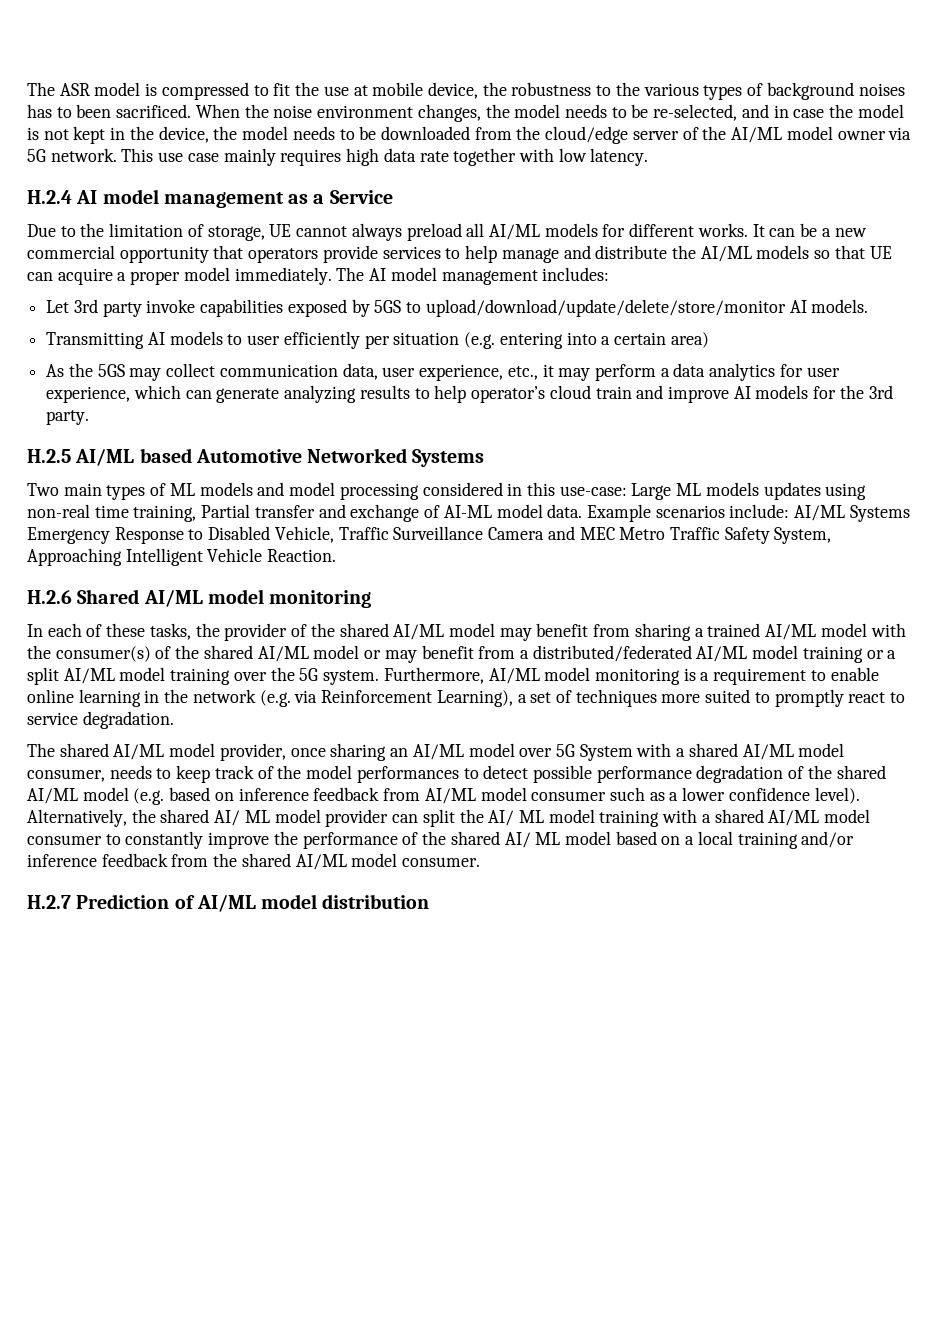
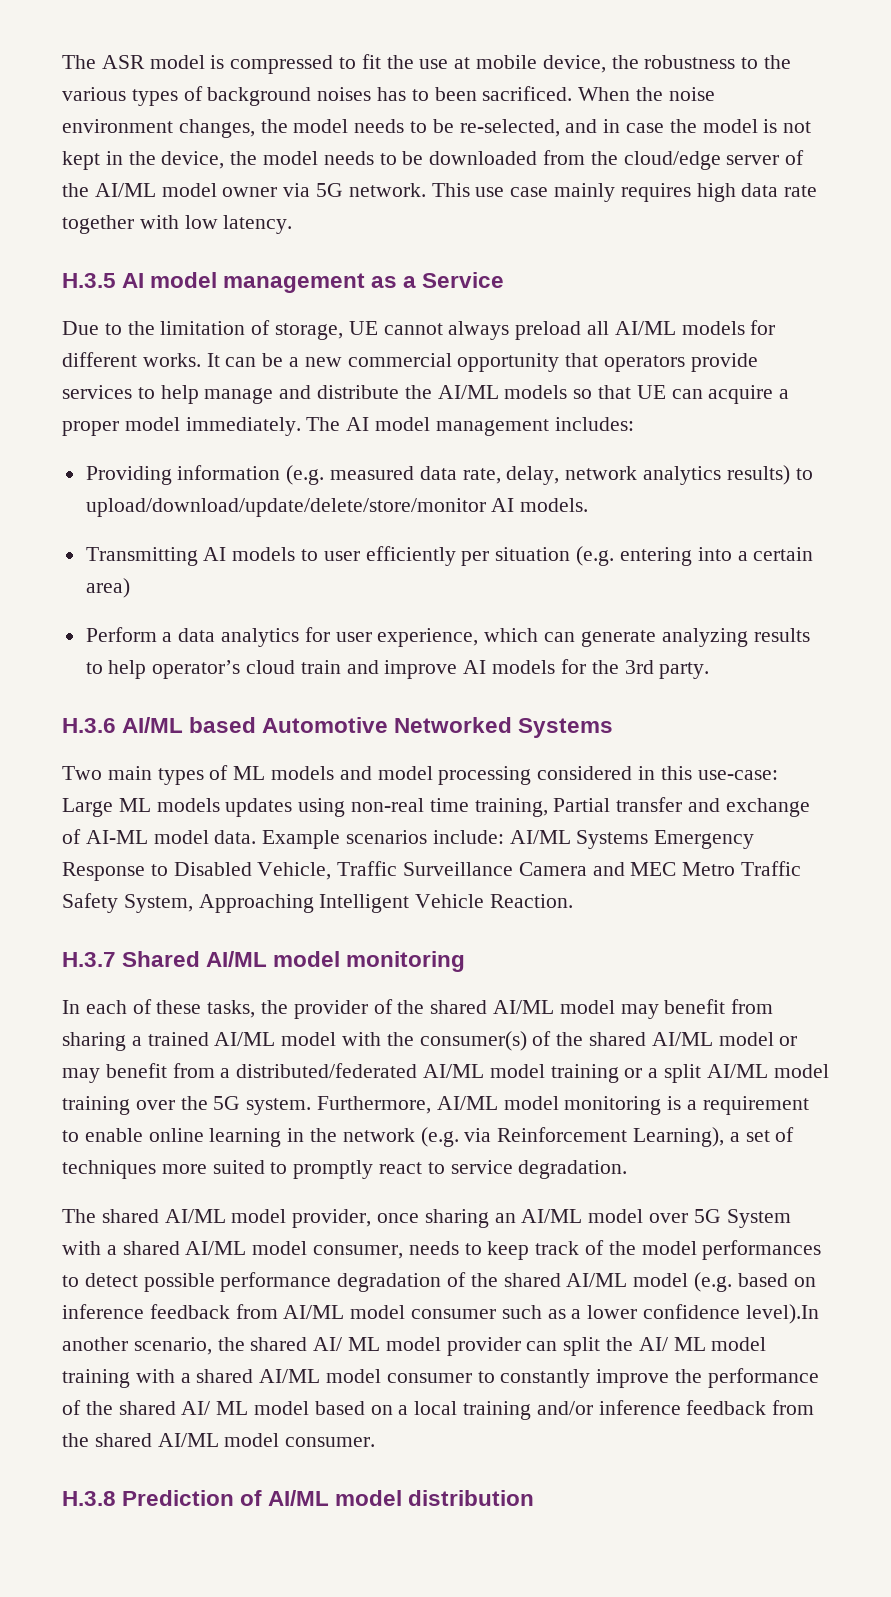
- H.2.4 AI model management as a Service
+ H.3.5 AI model management as a Service
- Let 3rd party invoke capabilities exposed by 5GS to upload/download/update/delete/store/monitor AI models.
+ Providing information (e.g. measured data rate, delay, network analytics results) to upload/download/update/delete/store/monitor AI models.
- As the 5GS may collect communication data, user experience, etc., it may perform a data analytics for user experience, which can generate analyzing results to help operator’s cloud train and improve AI models for the 3rd party.
+ Perform a data analytics for user experience, which can generate analyzing results to help operator’s cloud train and improve AI models for the 3rd party.
- H.2.5 AI/ML based Automotive Networked Systems
+ H.3.6 AI/ML based Automotive Networked Systems
- H.2.6 Shared AI/ML model monitoring
+ H.3.7 Shared AI/ML model monitoring
- The shared AI/ML model provider, once sharing an AI/ML model over 5G System with a shared AI/ML model consumer, needs to keep track of the model performances to detect possible performance degradation of the shared AI/ML model (e.g. based on inference feedback from AI/ML model consumer such as a lower confidence level). Alternatively, the shared AI/ ML model provider can split the AI/ ML model training with a shared AI/ML model consumer to constantly improve the performance of the shared AI/ ML model based on a local training and/or inference feedback from the shared AI/ML model consumer.
+ The shared AI/ML model provider, once sharing an AI/ML model over 5G System with a shared AI/ML model consumer, needs to keep track of the model performances to detect possible performance degradation of the shared AI/ML model (e.g. based on inference feedback from AI/ML model consumer such as a lower confidence level).In another scenario, the shared AI/ ML model provider can split the AI/ ML model training with a shared AI/ML model consumer to constantly improve the performance of the shared AI/ ML model based on a local training and/or inference feedback from the shared AI/ML model consumer.
- H.2.7 Prediction of AI/ML model distribution
+ H.3.8 Prediction of AI/ML model distribution

